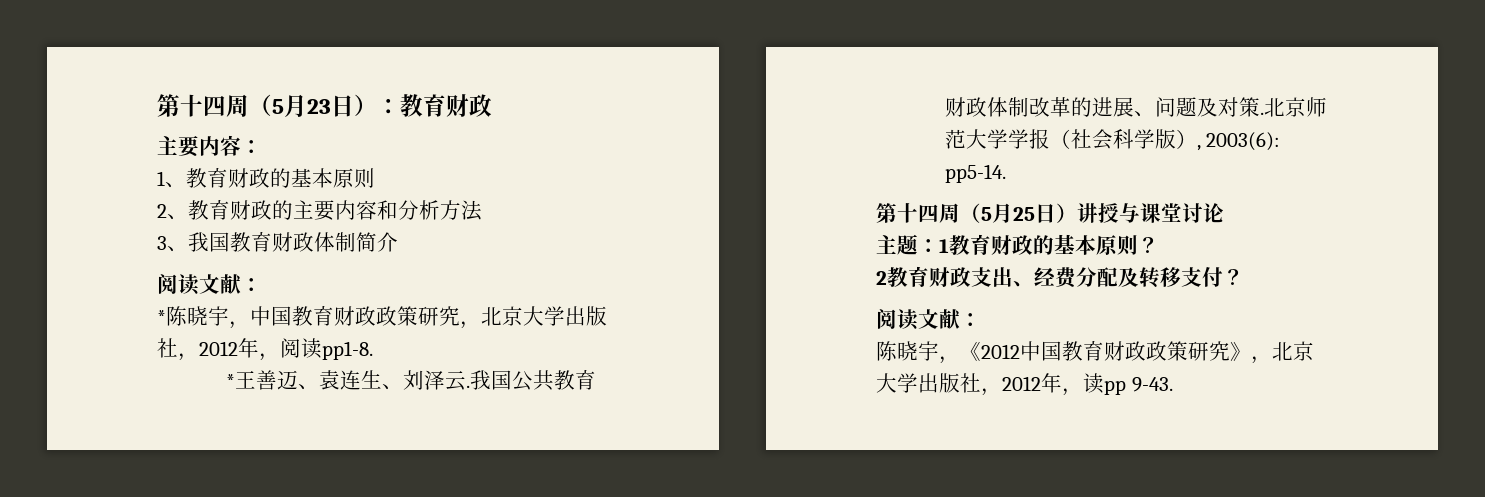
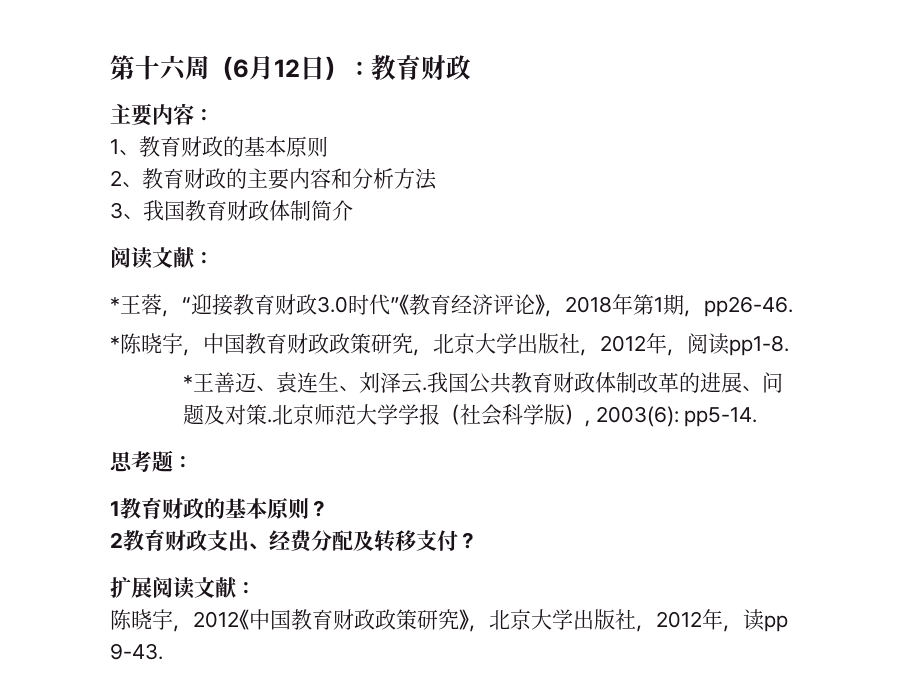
- 第十四周（5月23日）：教育财政
+ 第十六周（6月12日）：教育财政
+ *王蓉，“迎接教育财政3.0时代”《教育经济评论》，2018年第1期，pp26-46.
- 第十四周（5月25日）讲授与课堂讨论
- 主题：1教育财政的基本原则？
+ 思考题：
+ 1教育财政的基本原则？
  2教育财政支出、经费分配及转移支付？
- 阅读文献：
+ 扩展阅读文献：
- 陈晓宇，《2012中国教育财政政策研究》，北京大学出版社，2012年，读pp 9-43.
+ 陈晓宇，2012《中国教育财政政策研究》，北京大学出版社，2012年，读pp 9-43.

